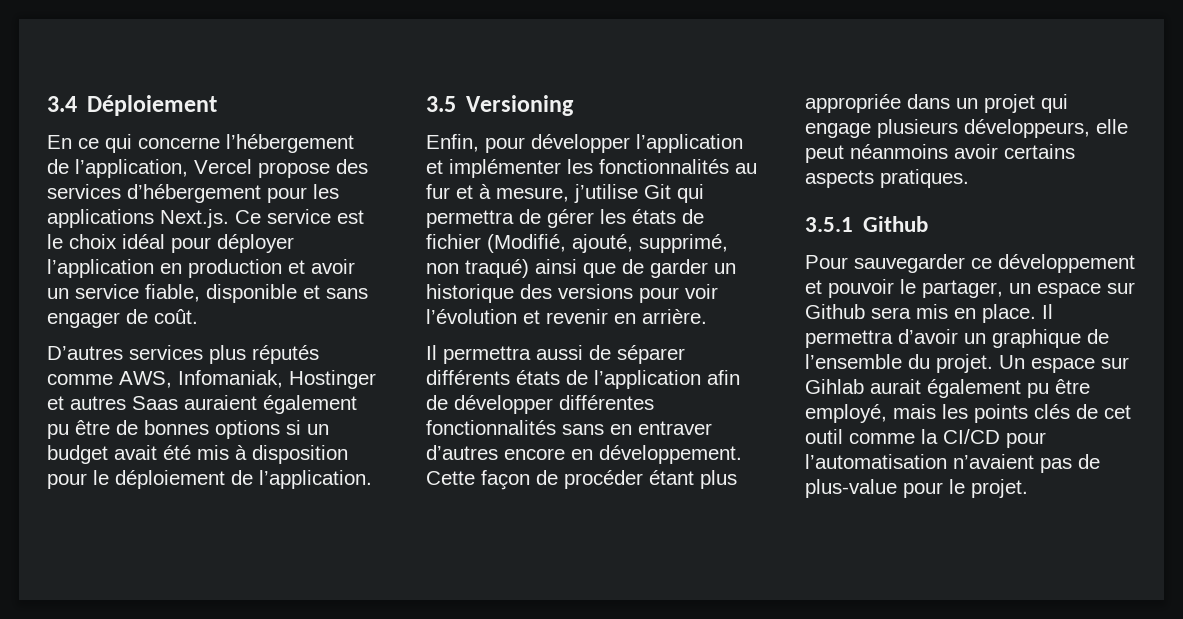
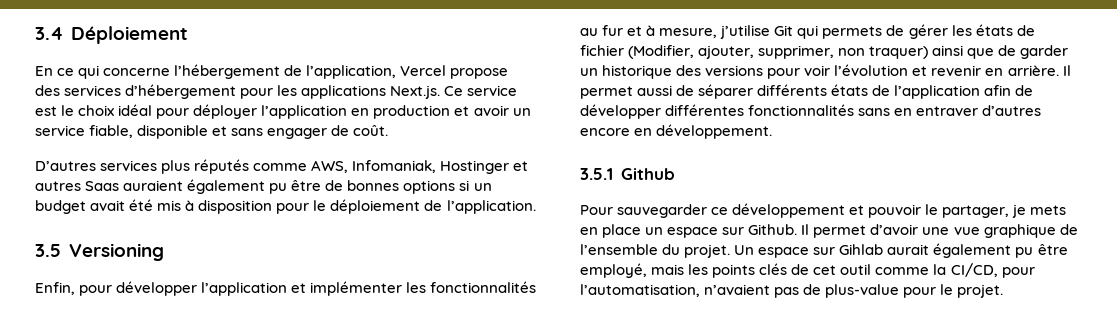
- Enfin, pour développer l’application et implémenter les fonctionnalités au fur et à mesure, j’utilise Git qui permettra de gérer les états de fichier (Modifié, ajouté, supprimé, non traqué) ainsi que de garder un historique des versions pour voir l’évolution et revenir en arrière.
- Il permettra aussi de séparer différents états de l’application afin de développer différentes fonctionnalités sans en entraver d’autres encore en développement. Cette façon de procéder étant plus appropriée dans un projet qui engage plusieurs développeurs, elle peut néanmoins avoir certains aspects pratiques.
+ Enfin, pour développer l’application et implémenter les fonctionnalités au fur et à mesure, j’utilise Git qui permets de gérer les états de fichier (Modifier, ajouter, supprimer, non traquer) ainsi que de garder un historique des versions pour voir l’évolution et revenir en arrière. Il permet aussi de séparer différents états de l’application afin de développer différentes fonctionnalités sans en entraver d’autres encore en développement.
- Pour sauvegarder ce développement et pouvoir le partager, un espace sur Github sera mis en place. Il permettra d’avoir un graphique de l’ensemble du projet.
+ Pour sauvegarder ce développement et pouvoir le partager, je mets en place un espace sur Github. Il permet d’avoir une vue graphique de l’ensemble du projet.
- Un espace sur Gihlab aurait également pu être employé, mais les points clés de cet outil comme la CI/CD pour l’automatisation n’avaient pas de plus-value pour le projet.
+ Un espace sur Gihlab aurait également pu être employé, mais les points clés de cet outil comme la CI/CD, pour l’automatisation, n’avaient pas de plus-value pour le projet.

